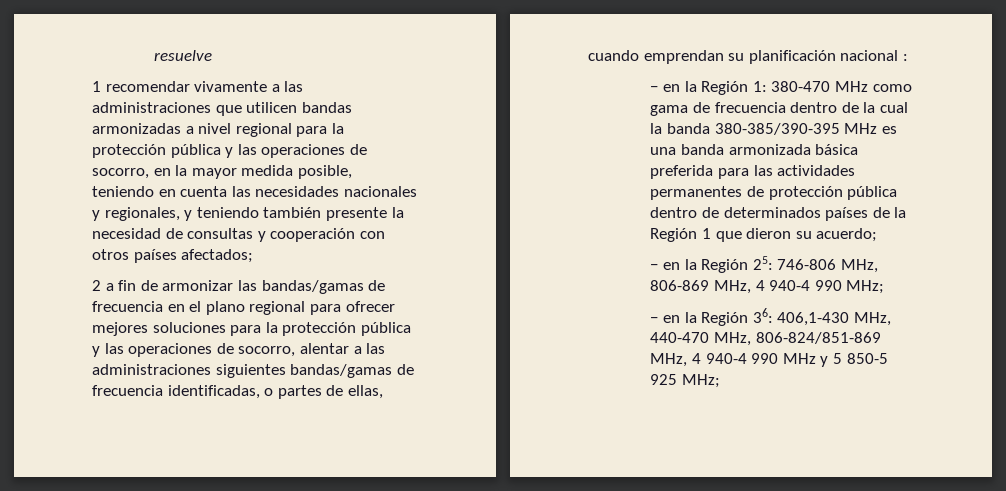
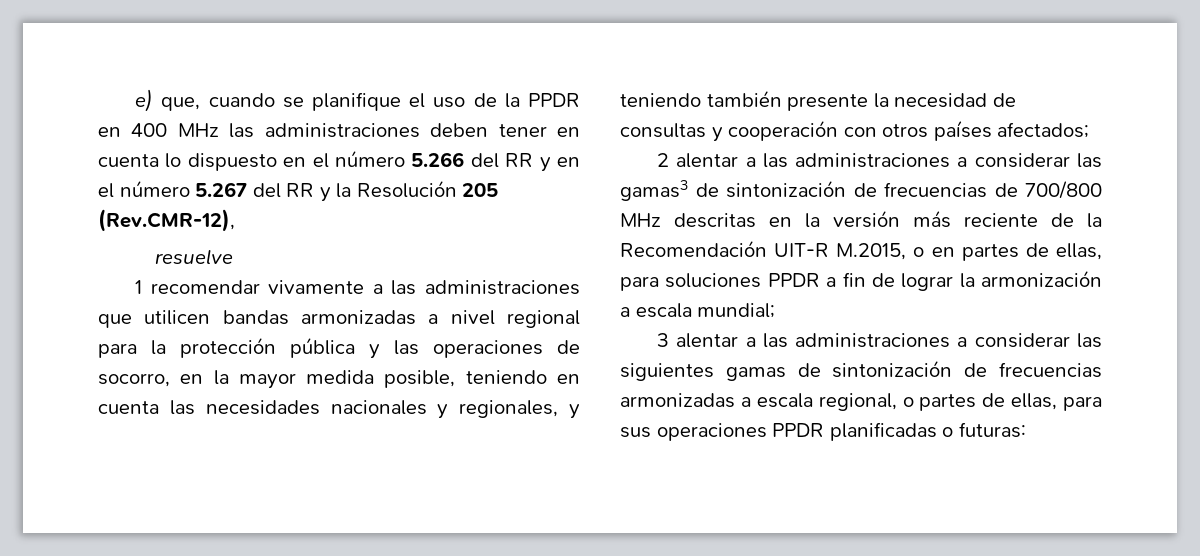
+ e) que, cuando se planifique el uso de la PPDR en 400 MHz las administraciones deben tener en cuenta lo dispuesto en el número 5.266 del RR y en el número 5.267 del RR y la Resolución 205 (Rev.CMR-12),
- 2 a fin de armonizar las bandas/gamas de frecuencia en el plano regional para ofrecer mejores soluciones para la protección pública y las operaciones de socorro, alentar a las administraciones siguientes bandas/gamas de frecuencia identificadas, o partes de ellas, cuando emprendan su planificación nacional :
- − en la Región 1: 380-470 MHz como gama de frecuencia dentro de la cual la banda 380-385/390-395 MHz es una banda armonizada básica preferida para las actividades permanentes de protección pública dentro de determinados países de la Región 1 que dieron su acuerdo;
- − en la Región 25: 746-806 MHz, 806-869 MHz, 4 940-4 990 MHz;
- − en la Región 36: 406,1-430 MHz, 440-470 MHz, 806-824/851-869 MHz, 4 940-4 990 MHz y 5 850-5 925 MHz;
+ 2 alentar a las administraciones a considerar las gamas3 de sintonización de frecuencias de 700/800 MHz descritas en la versión más reciente de la Recomendación UIT-R M.2015, o en partes de ellas, para soluciones PPDR a fin de lograr la armonización a escala mundial;
+ 3 alentar a las administraciones a considerar las siguientes gamas de sintonización de frecuencias armonizadas a escala regional, o partes de ellas, para sus operaciones PPDR planificadas o futuras:

